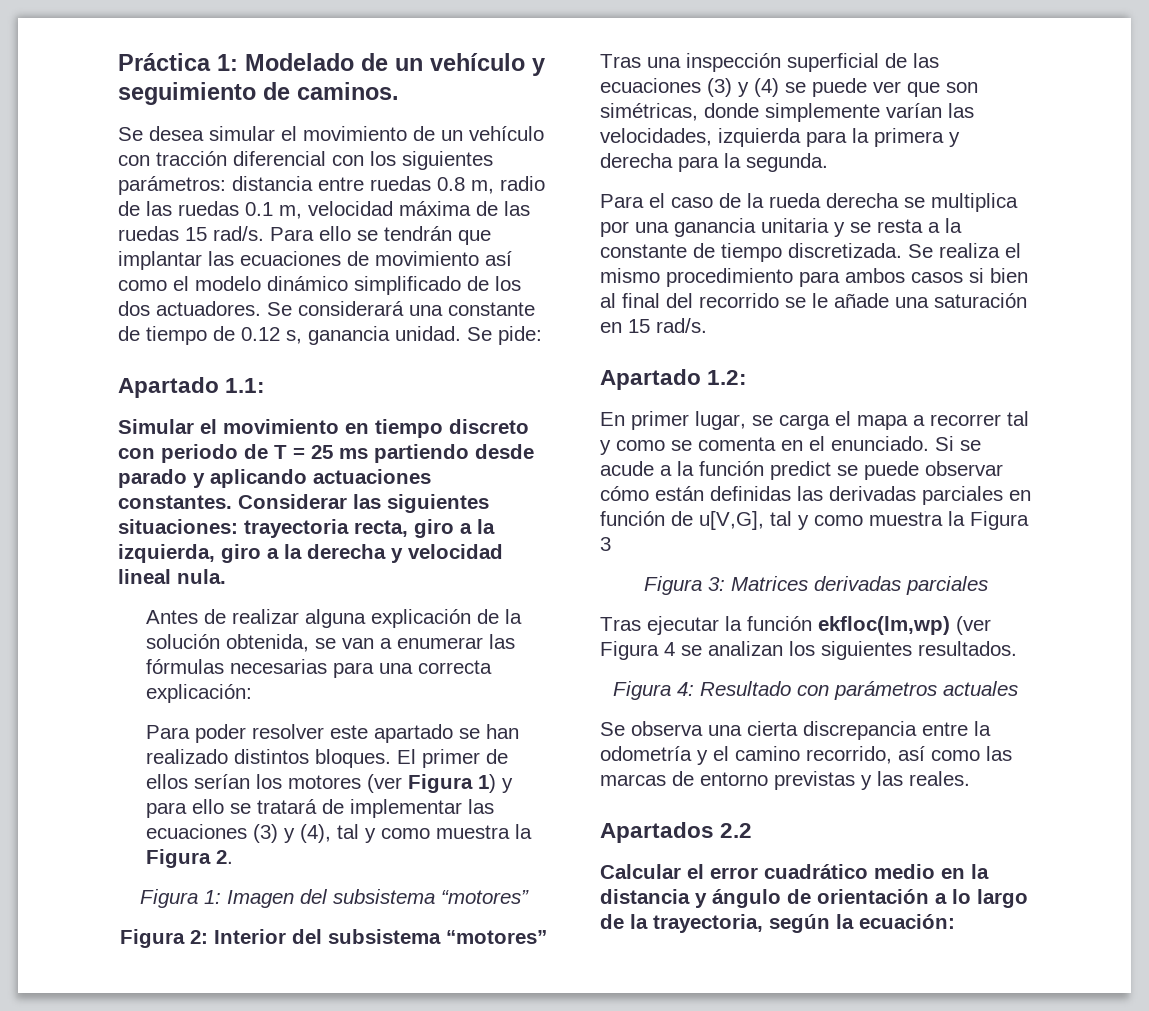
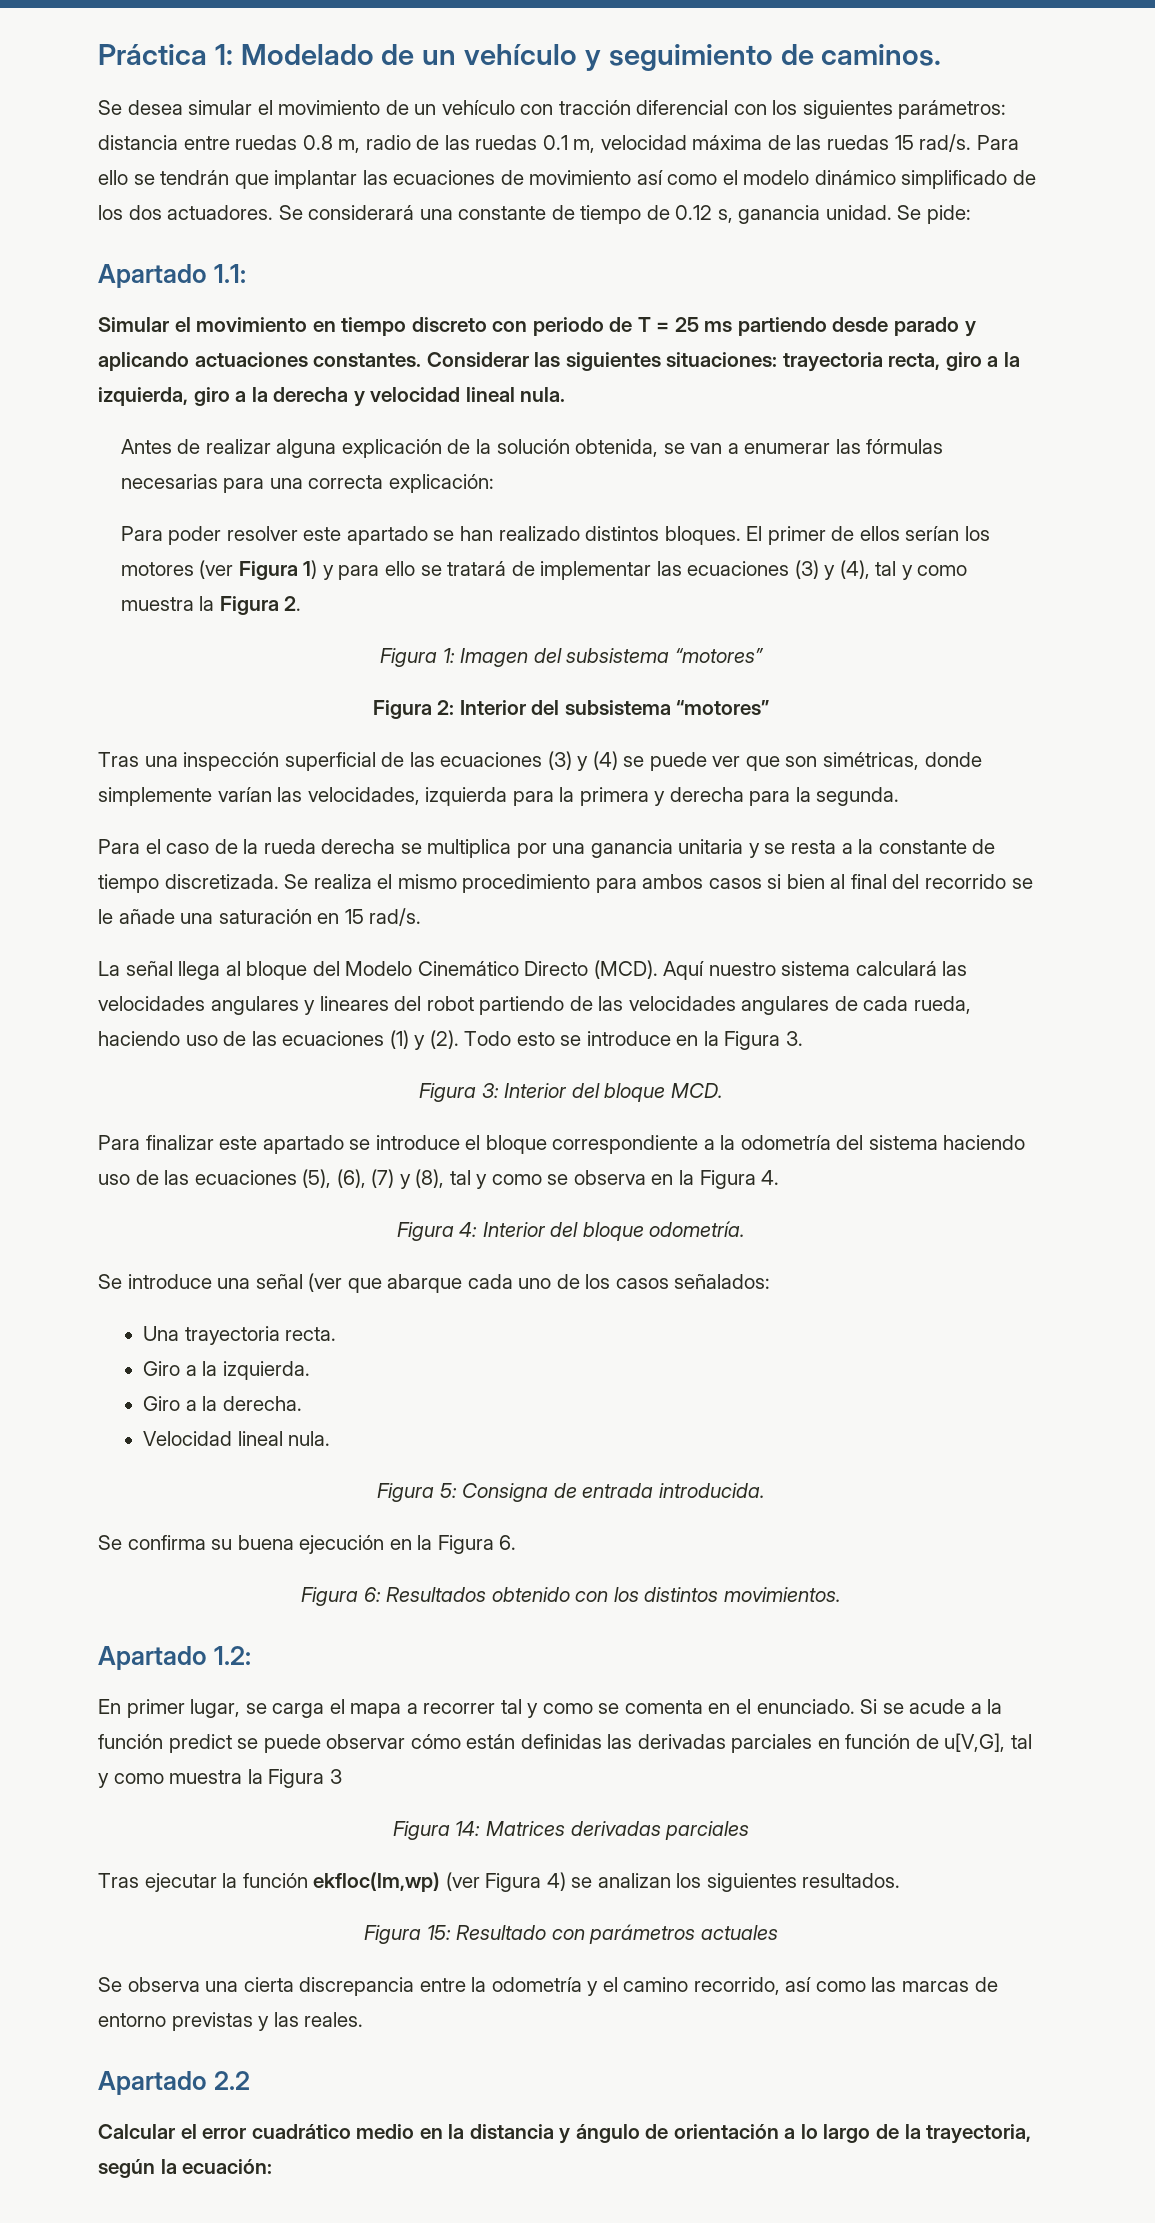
+ La señal llega al bloque del Modelo Cinemático Directo (MCD). Aquí nuestro sistema calculará las velocidades angulares y lineares del robot partiendo de las velocidades angulares de cada rueda, haciendo uso de las ecuaciones (1) y (2). Todo esto se introduce en la Figura 3.
+ Figura 3: Interior del bloque MCD.
+ Para finalizar este apartado se introduce el bloque correspondiente a la odometría del sistema haciendo uso de las ecuaciones (5), (6), (7) y (8), tal y como se observa en la Figura 4.
+ Figura 4: Interior del bloque odometría.
+ Se introduce una señal (ver que abarque cada uno de los casos señalados:
+ Una trayectoria recta.
+ Giro a la izquierda.
+ Giro a la derecha.
+ Velocidad lineal nula.
+ Figura 5: Consigna de entrada introducida.
+ Se confirma su buena ejecución en la Figura 6.
+ Figura 6: Resultados obtenido con los distintos movimientos.
- Figura 3: Matrices derivadas parciales
+ Figura 14: Matrices derivadas parciales
- Tras ejecutar la función ekfloc(lm,wp) (ver Figura 4 se analizan los siguientes resultados.
+ Tras ejecutar la función ekfloc(lm,wp) (ver Figura 4) se analizan los siguientes resultados.
- Figura 4: Resultado con parámetros actuales
+ Figura 15: Resultado con parámetros actuales
- Apartados 2.2
+ Apartado 2.2

